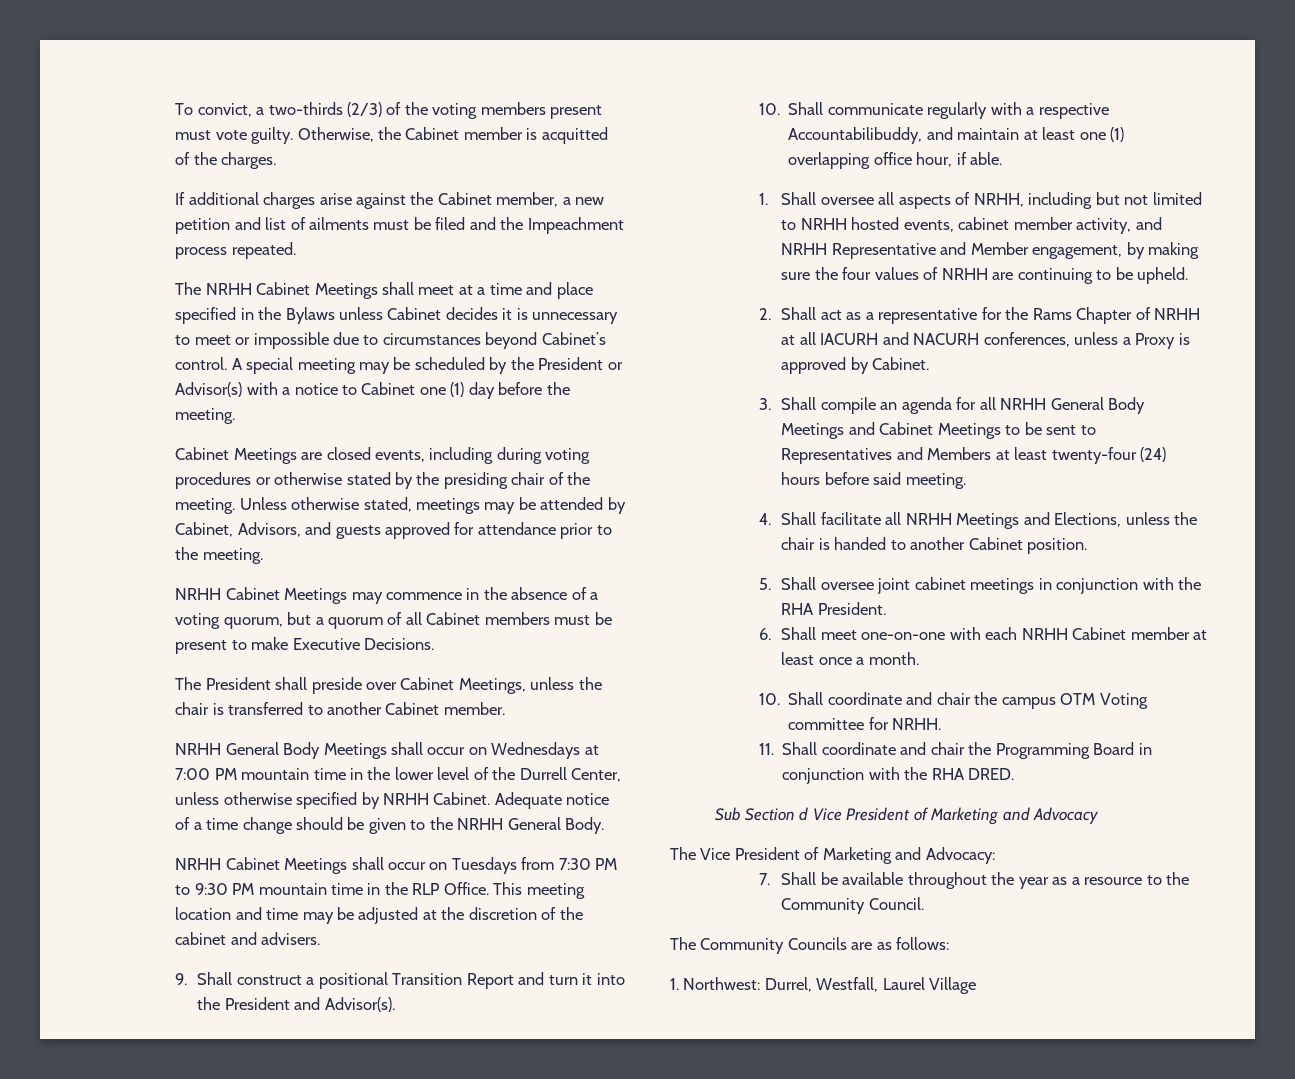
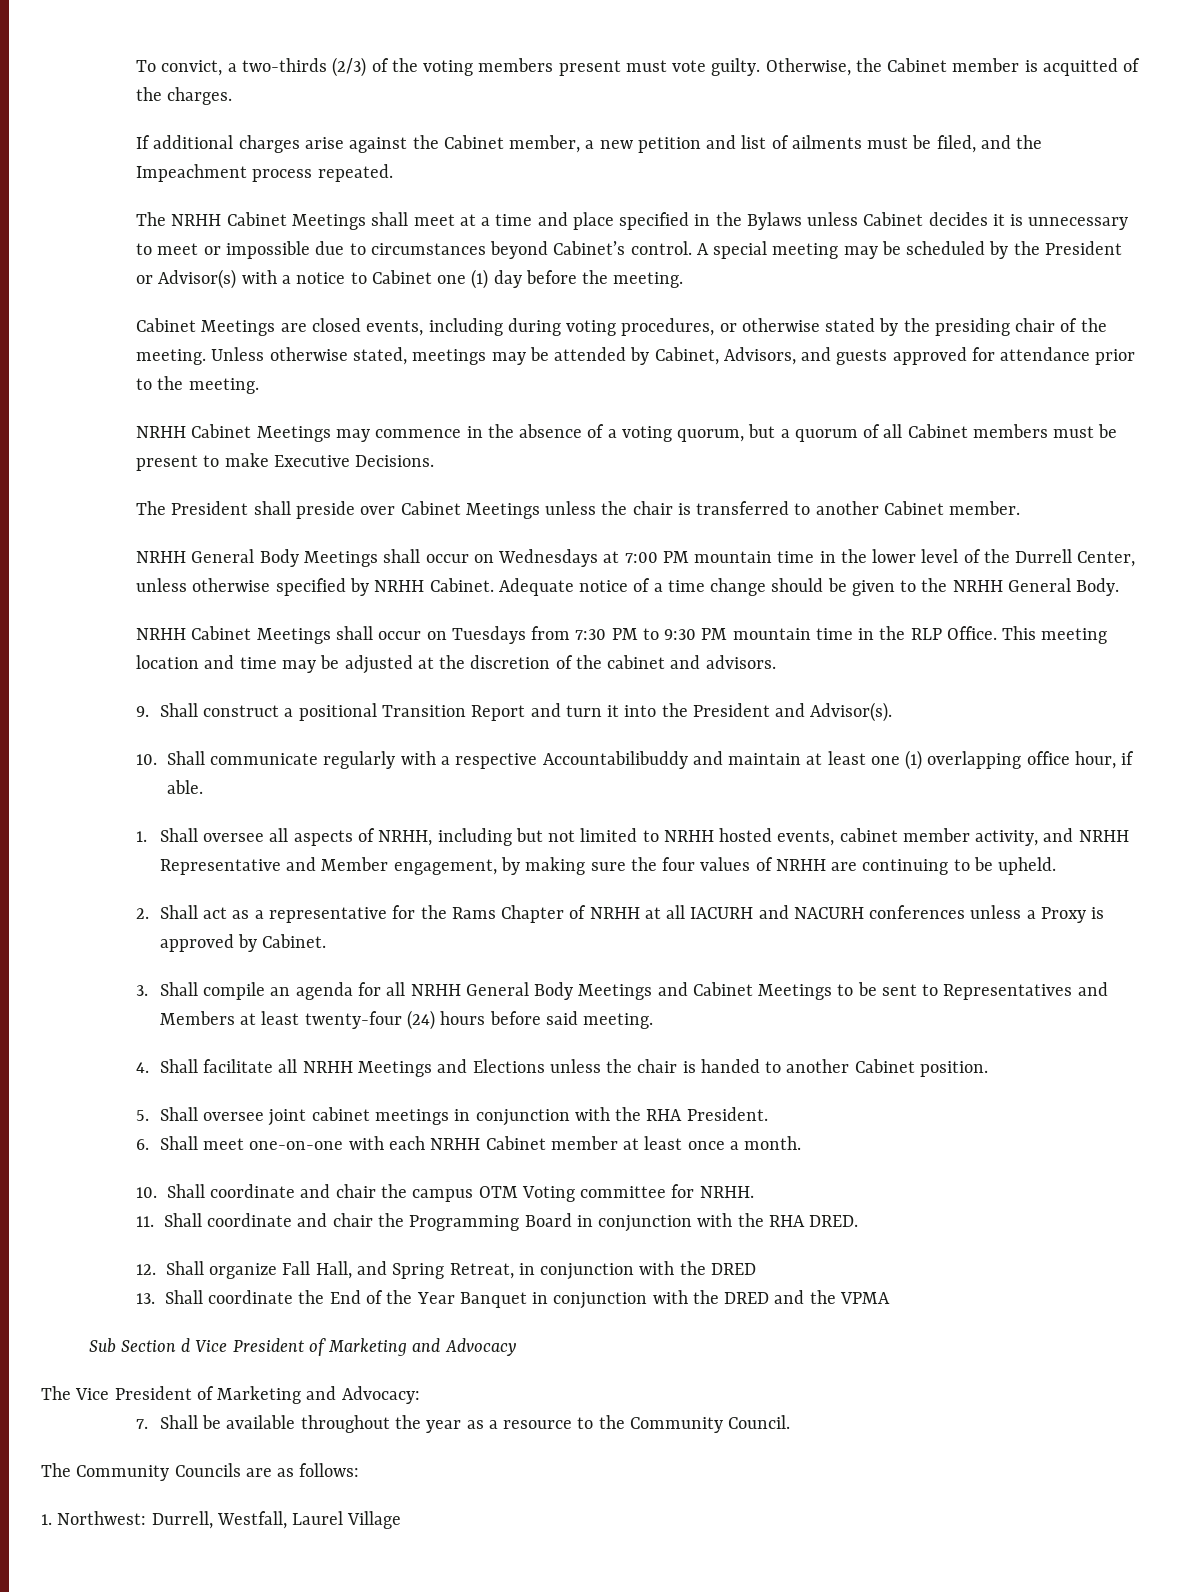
- If additional charges arise against the Cabinet member, a new petition and list of ailments must be filed and the Impeachment process repeated.
+ If additional charges arise against the Cabinet member, a new petition and list of ailments must be filed, and the Impeachment process repeated.
- Cabinet Meetings are closed events, including during voting procedures or otherwise stated by the presiding chair of the meeting.
+ Cabinet Meetings are closed events, including during voting procedures, or otherwise stated by the presiding chair of the meeting.
- The President shall preside over Cabinet Meetings, unless the chair is transferred to another Cabinet member.
+ The President shall preside over Cabinet Meetings unless the chair is transferred to another Cabinet member.
- This meeting location and time may be adjusted at the discretion of the cabinet and advisers.
+ This meeting location and time may be adjusted at the discretion of the cabinet and advisors.
- 10. Shall communicate regularly with a respective Accountabilibuddy, and maintain at least one (1) overlapping office hour, if able.
+ 10. Shall communicate regularly with a respective Accountabilibuddy and maintain at least one (1) overlapping office hour, if able.
- 2. Shall act as a representative for the Rams Chapter of NRHH at all IACURH and NACURH conferences, unless a Proxy is approved by Cabinet.
+ 2. Shall act as a representative for the Rams Chapter of NRHH at all IACURH and NACURH conferences unless a Proxy is approved by Cabinet.
- 4. Shall facilitate all NRHH Meetings and Elections, unless the chair is handed to another Cabinet position.
+ 4. Shall facilitate all NRHH Meetings and Elections unless the chair is handed to another Cabinet position.
+ 12. Shall organize Fall Hall, and Spring Retreat, in conjunction with the DRED
+ 13. Shall coordinate the End of the Year Banquet in conjunction with the DRED and the VPMA
- 1. Northwest: Durrel, Westfall, Laurel Village
+ 1. Northwest: Durrell, Westfall, Laurel Village

